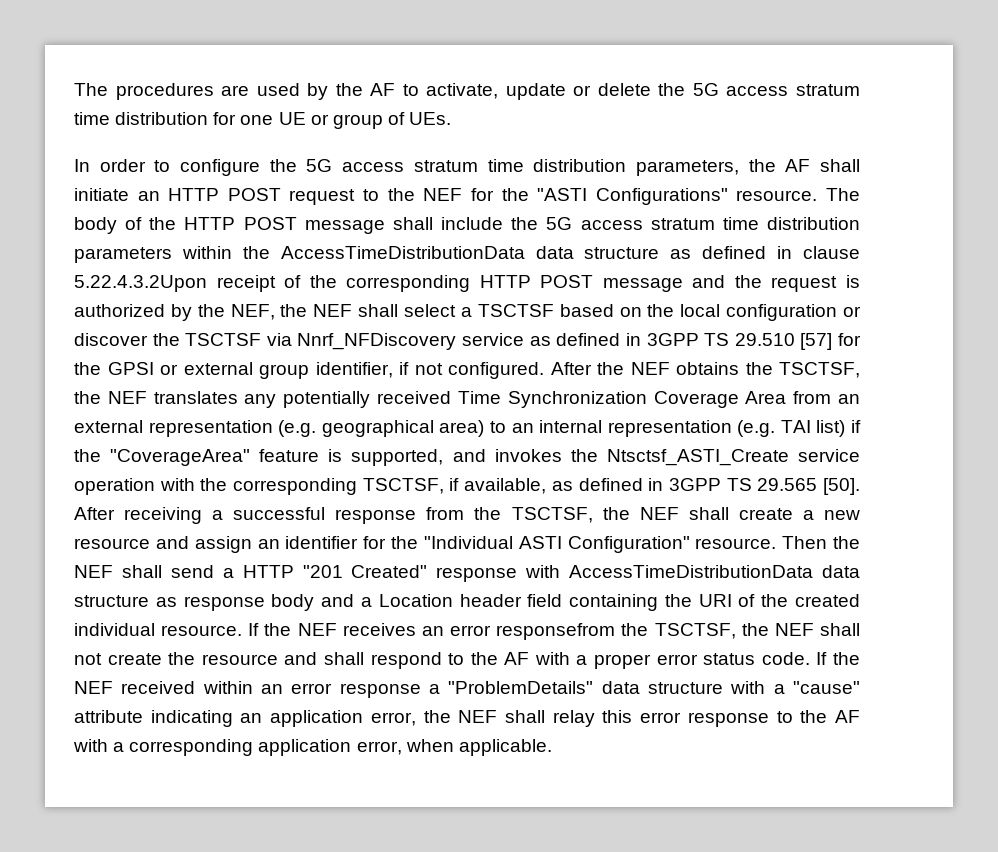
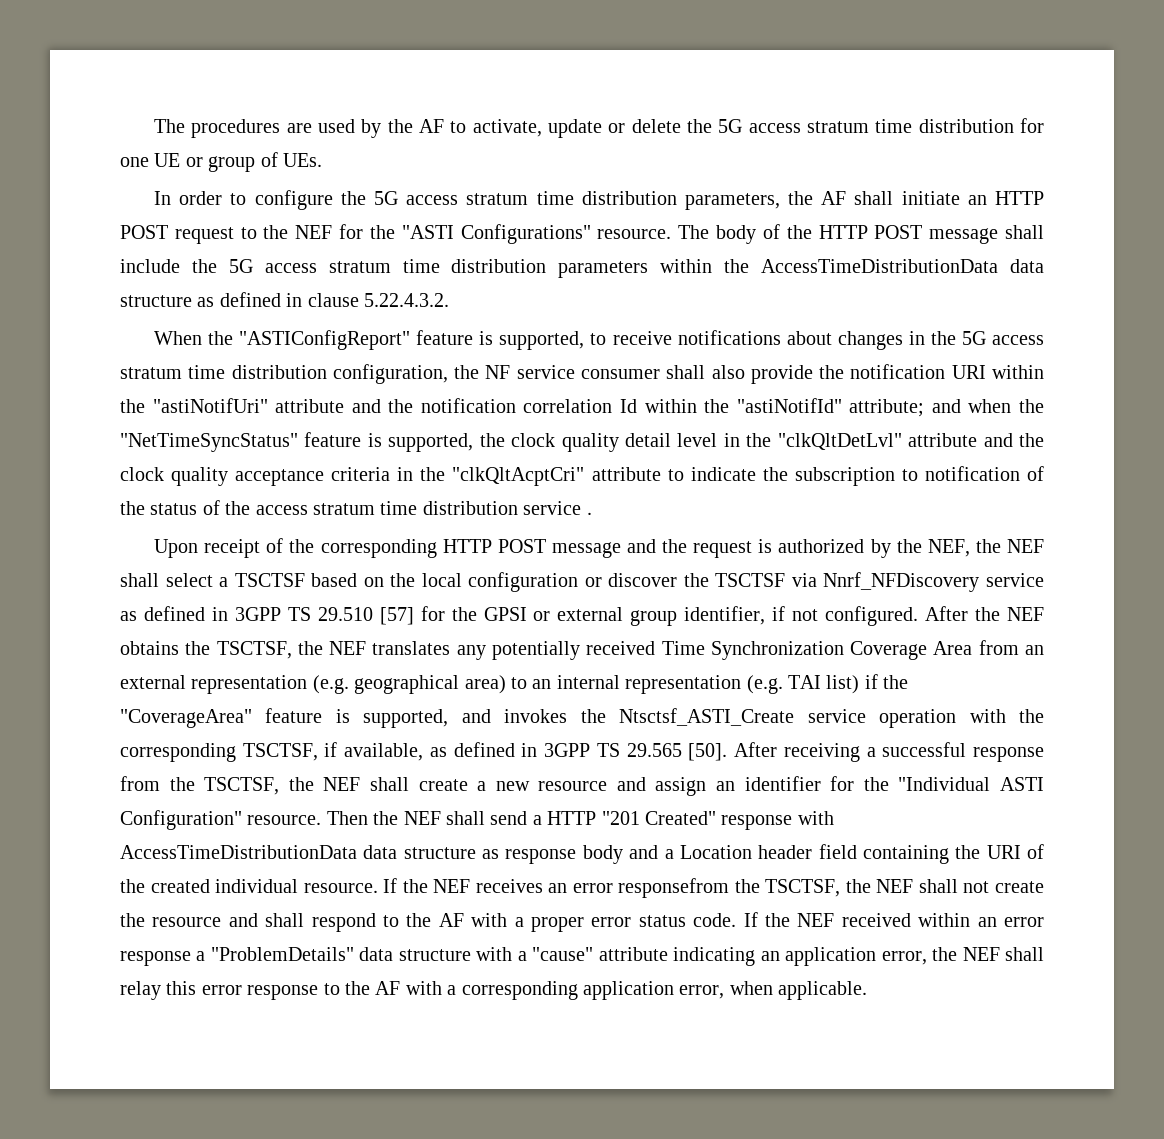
- The body of the HTTP POST message shall include the 5G access stratum time distribution parameters within the AccessTimeDistributionData data structure as defined in clause 5.22.4.3.2Upon receipt of the corresponding HTTP POST message and the request is authorized by the NEF, the NEF shall select a TSCTSF based on the local configuration or discover the TSCTSF via Nnrf_NFDiscovery service as defined in 3GPP TS 29.510 [57] for the GPSI or external group identifier, if not configured.
+ The body of the HTTP POST message shall include the 5G access stratum time distribution parameters within the AccessTimeDistributionData data structure as defined in clause 5.22.4.3.2.
+ When the "ASTIConfigReport" feature is supported, to receive notifications about changes in the 5G access stratum time distribution configuration, the NF service consumer shall also provide the notification URI within the "astiNotifUri" attribute and the notification correlation Id within the "astiNotifId" attribute; and when the "NetTimeSyncStatus" feature is supported, the clock quality detail level in the "clkQltDetLvl" attribute and the clock quality acceptance criteria in the "clkQltAcptCri" attribute to indicate the subscription to notification of the status of the access stratum time distribution service .
+ Upon receipt of the corresponding HTTP POST message and the request is authorized by the NEF, the NEF shall select a TSCTSF based on the local configuration or discover the TSCTSF via Nnrf_NFDiscovery service as defined in 3GPP TS 29.510 [57] for the GPSI or external group identifier, if not configured.

